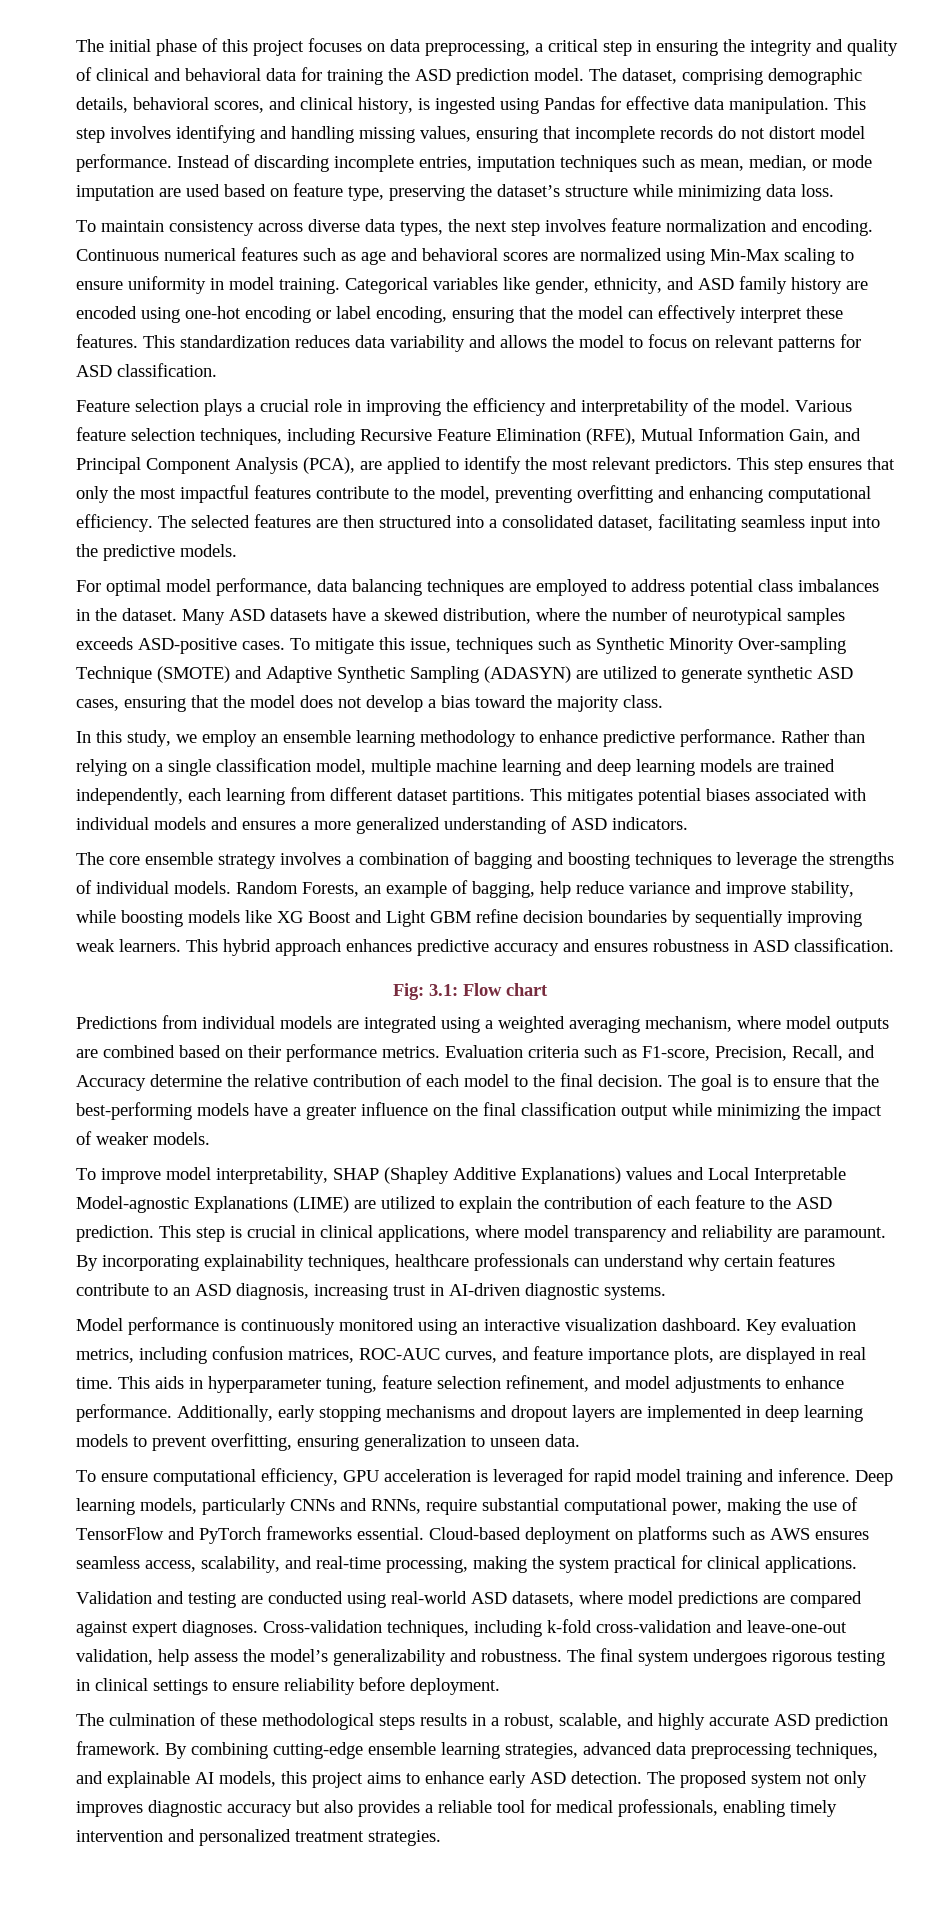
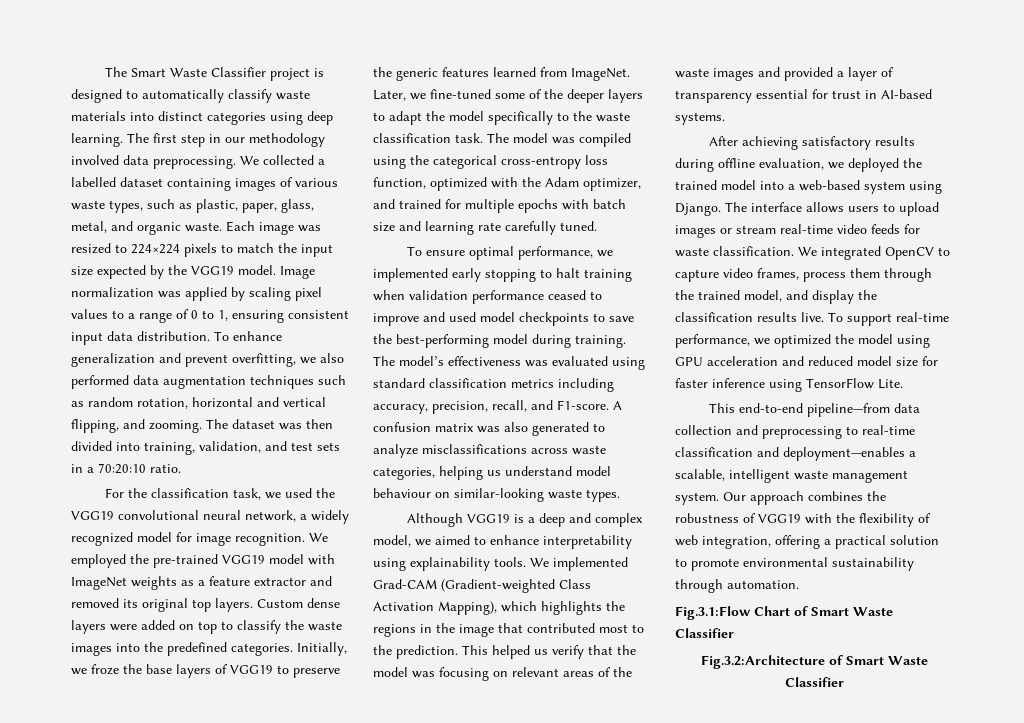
- The initial phase of this project focuses on data preprocessing, a critical step in ensuring the integrity and quality of clinical and behavioral data for training the ASD prediction model. The dataset, comprising demographic details, behavioral scores, and clinical history, is ingested using Pandas for effective data manipulation. This step involves identifying and handling missing values, ensuring that incomplete records do not distort model performance. Instead of discarding incomplete entries, imputation techniques such as mean, median, or mode imputation are used based on feature type, preserving the dataset’s structure while minimizing data loss.
- To maintain consistency across diverse data types, the next step involves feature normalization and encoding. Continuous numerical features such as age and behavioral scores are normalized using Min-Max scaling to ensure uniformity in model training. Categorical variables like gender, ethnicity, and ASD family history are encoded using one-hot encoding or label encoding, ensuring that the model can effectively interpret these features. This standardization reduces data variability and allows the model to focus on relevant patterns for ASD classification.
- Feature selection plays a crucial role in improving the efficiency and interpretability of the model. Various feature selection techniques, including Recursive Feature Elimination (RFE), Mutual Information Gain, and Principal Component Analysis (PCA), are applied to identify the most relevant predictors. This step ensures that only the most impactful features contribute to the model, preventing overfitting and enhancing computational efficiency. The selected features are then structured into a consolidated dataset, facilitating seamless input into the predictive models.
- For optimal model performance, data balancing techniques are employed to address potential class imbalances in the dataset. Many ASD datasets have a skewed distribution, where the number of neurotypical samples exceeds ASD-positive cases. To mitigate this issue, techniques such as Synthetic Minority Over-sampling Technique (SMOTE) and Adaptive Synthetic Sampling (ADASYN) are utilized to generate synthetic ASD cases, ensuring that the model does not develop a bias toward the majority class.
- In this study, we employ an ensemble learning methodology to enhance predictive performance. Rather than relying on a single classification model, multiple machine learning and deep learning models are trained independently, each learning from different dataset partitions. This mitigates potential biases associated with individual models and ensures a more generalized understanding of ASD indicators.
- The core ensemble strategy involves a combination of bagging and boosting techniques to leverage the strengths of individual models. Random Forests, an example of bagging, help reduce variance and improve stability, while boosting models like XG Boost and Light GBM refine decision boundaries by sequentially improving weak learners. This hybrid approach enhances predictive accuracy and ensures robustness in ASD classification.
- Fig: 3.1: Flow chart
- Predictions from individual models are integrated using a weighted averaging mechanism, where model outputs are combined based on their performance metrics. Evaluation criteria such as F1-score, Precision, Recall, and Accuracy determine the relative contribution of each model to the final decision. The goal is to ensure that the best-performing models have a greater influence on the final classification output while minimizing the impact of weaker models.
- To improve model interpretability, SHAP (Shapley Additive Explanations) values and Local Interpretable Model-agnostic Explanations (LIME) are utilized to explain the contribution of each feature to the ASD prediction. This step is crucial in clinical applications, where model transparency and reliability are paramount. By incorporating explainability techniques, healthcare professionals can understand why certain features contribute to an ASD diagnosis, increasing trust in AI-driven diagnostic systems.
- Model performance is continuously monitored using an interactive visualization dashboard. Key evaluation metrics, including confusion matrices, ROC-AUC curves, and feature importance plots, are displayed in real time. This aids in hyperparameter tuning, feature selection refinement, and model adjustments to enhance performance. Additionally, early stopping mechanisms and dropout layers are implemented in deep learning models to prevent overfitting, ensuring generalization to unseen data.
- To ensure computational efficiency, GPU acceleration is leveraged for rapid model training and inference. Deep learning models, particularly CNNs and RNNs, require substantial computational power, making the use of TensorFlow and PyTorch frameworks essential. Cloud-based deployment on platforms such as AWS ensures seamless access, scalability, and real-time processing, making the system practical for clinical applications.
- Validation and testing are conducted using real-world ASD datasets, where model predictions are compared against expert diagnoses. Cross-validation techniques, including k-fold cross-validation and leave-one-out validation, help assess the model’s generalizability and robustness. The final system undergoes rigorous testing in clinical settings to ensure reliability before deployment.
- The culmination of these methodological steps results in a robust, scalable, and highly accurate ASD prediction framework. By combining cutting-edge ensemble learning strategies, advanced data preprocessing techniques, and explainable AI models, this project aims to enhance early ASD detection. The proposed system not only improves diagnostic accuracy but also provides a reliable tool for medical professionals, enabling timely intervention and personalized treatment strategies.
+ The Smart Waste Classifier project is designed to automatically classify waste materials into distinct categories using deep learning. The first step in our methodology involved data preprocessing. We collected a labelled dataset containing images of various waste types, such as plastic, paper, glass, metal, and organic waste. Each image was resized to 224×224 pixels to match the input size expected by the VGG19 model. Image normalization was applied by scaling pixel values to a range of 0 to 1, ensuring consistent input data distribution. To enhance generalization and prevent overfitting, we also performed data augmentation techniques such as random rotation, horizontal and vertical flipping, and zooming. The dataset was then divided into training, validation, and test sets in a 70:20:10 ratio.
+ For the classification task, we used the VGG19 convolutional neural network, a widely recognized model for image recognition. We employed the pre-trained VGG19 model with ImageNet weights as a feature extractor and removed its original top layers. Custom dense layers were added on top to classify the waste images into the predefined categories. Initially, we froze the base layers of VGG19 to preserve the generic features learned from ImageNet. Later, we fine-tuned some of the deeper layers to adapt the model specifically to the waste classification task. The model was compiled using the categorical cross-entropy loss function, optimized with the Adam optimizer, and trained for multiple epochs with batch size and learning rate carefully tuned.
+ To ensure optimal performance, we implemented early stopping to halt training when validation performance ceased to improve and used model checkpoints to save the best-performing model during training. The model’s effectiveness was evaluated using standard classification metrics including accuracy, precision, recall, and F1-score. A confusion matrix was also generated to analyze misclassifications across waste categories, helping us understand model behaviour on similar-looking waste types.
+ Although VGG19 is a deep and complex model, we aimed to enhance interpretability using explainability tools. We implemented Grad-CAM (Gradient-weighted Class Activation Mapping), which highlights the regions in the image that contributed most to the prediction. This helped us verify that the model was focusing on relevant areas of the waste images and provided a layer of transparency essential for trust in AI-based systems.
+ After achieving satisfactory results during offline evaluation, we deployed the trained model into a web-based system using Django. The interface allows users to upload images or stream real-time video feeds for waste classification. We integrated OpenCV to capture video frames, process them through the trained model, and display the classification results live. To support real-time performance, we optimized the model using GPU acceleration and reduced model size for faster inference using TensorFlow Lite.
+ This end-to-end pipeline—from data collection and preprocessing to real-time classification and deployment—enables a scalable, intelligent waste management system. Our approach combines the robustness of VGG19 with the flexibility of web integration, offering a practical solution to promote environmental sustainability through automation.
+ Fig.3.1:Flow Chart of Smart Waste Classifier
+ Fig.3.2:Architecture of Smart Waste Classifier

